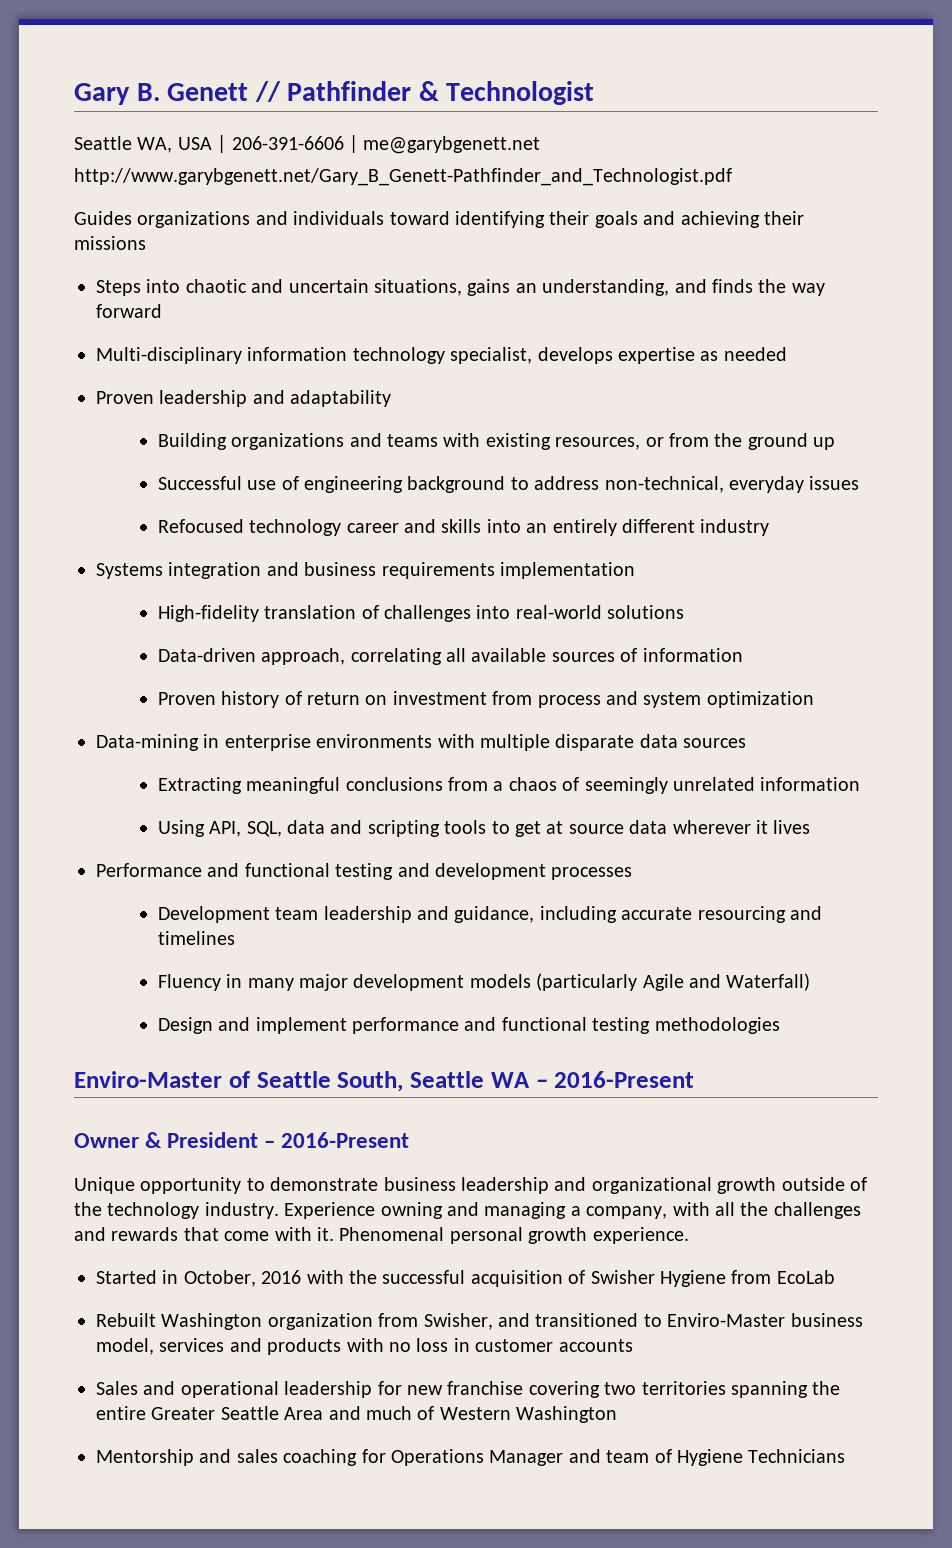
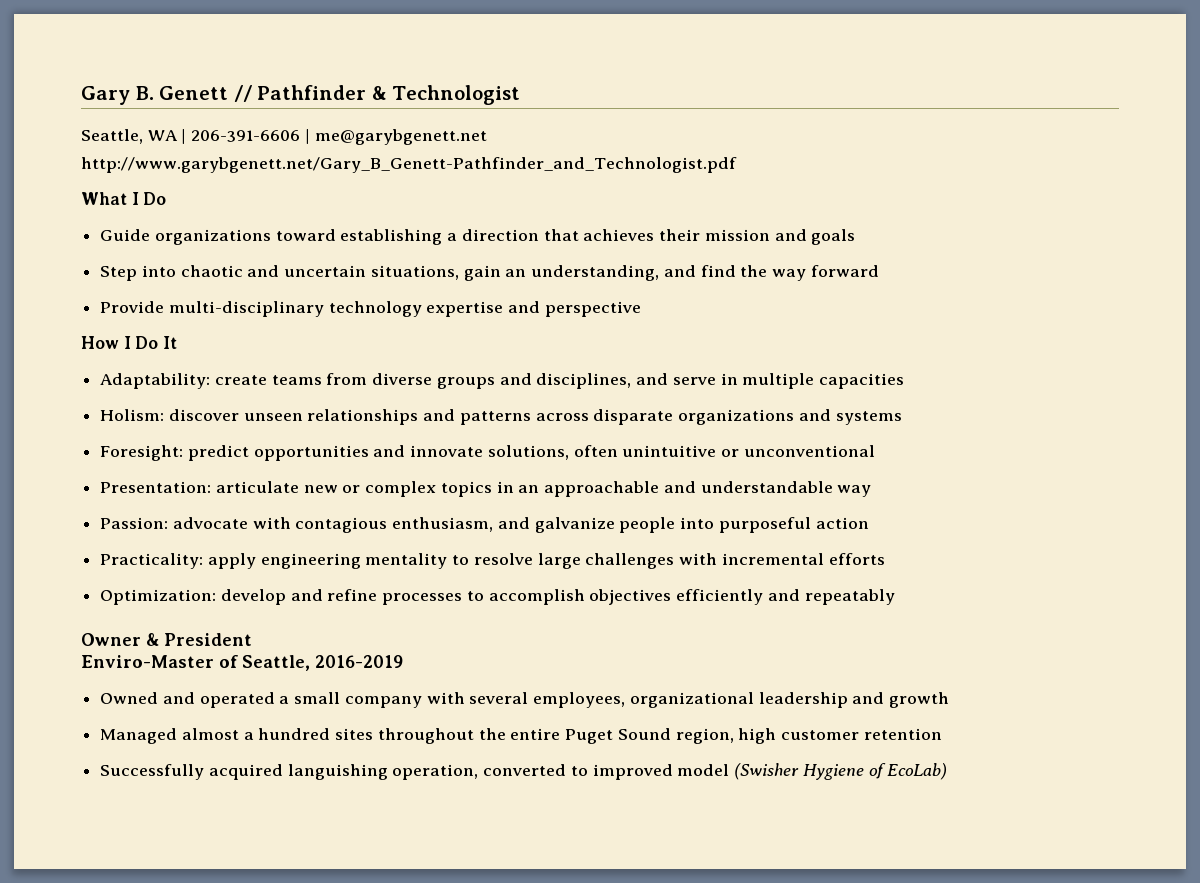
- Seattle WA, USA | 206-391-6606 | me@garybgenett.net
+ Seattle, WA | 206-391-6606 | me@garybgenett.net
- Guides organizations and individuals toward identifying their goals and achieving their missions
- Steps into chaotic and uncertain situations, gains an understanding, and finds the way forward
+ What I Do
+ Guide organizations toward establishing a direction that achieves their mission and goals
+ Step into chaotic and uncertain situations, gain an understanding, and find the way forward
- Multi-disciplinary information technology specialist, develops expertise as needed
- Proven leadership and adaptability
- Building organizations and teams with existing resources, or from the ground up
- Successful use of engineering background to address non-technical, everyday issues
- Refocused technology career and skills into an entirely different industry
- Systems integration and business requirements implementation
- High-fidelity translation of challenges into real-world solutions
- Data-driven approach, correlating all available sources of information
- Proven history of return on investment from process and system optimization
- Data-mining in enterprise environments with multiple disparate data sources
- Extracting meaningful conclusions from a chaos of seemingly unrelated information
- Using API, SQL, data and scripting tools to get at source data wherever it lives
- Performance and functional testing and development processes
- Development team leadership and guidance, including accurate resourcing and timelines
- Fluency in many major development models (particularly Agile and Waterfall)
- Design and implement performance and functional testing methodologies
- Enviro-Master of Seattle South, Seattle WA – 2016-Present
- Owner & President – 2016-Present
- Unique opportunity to demonstrate business leadership and organizational growth outside of the technology industry. Experience owning and managing a company, with all the challenges and rewards that come with it. Phenomenal personal growth experience.
- Started in October, 2016 with the successful acquisition of Swisher Hygiene from EcoLab
- Rebuilt Washington organization from Swisher, and transitioned to Enviro-Master business model, services and products with no loss in customer accounts
- Sales and operational leadership for new franchise covering two territories spanning the entire Greater Seattle Area and much of Western Washington
- Mentorship and sales coaching for Operations Manager and team of Hygiene Technicians
+ Provide multi-disciplinary technology expertise and perspective
+ How I Do It
+ Adaptability: create teams from diverse groups and disciplines, and serve in multiple capacities
+ Holism: discover unseen relationships and patterns across disparate organizations and systems
+ Foresight: predict opportunities and innovate solutions, often unintuitive or unconventional
+ Presentation: articulate new or complex topics in an approachable and understandable way
+ Passion: advocate with contagious enthusiasm, and galvanize people into purposeful action
+ Practicality: apply engineering mentality to resolve large challenges with incremental efforts
+ Optimization: develop and refine processes to accomplish objectives efficiently and repeatably
+ Owner & President
+ Enviro-Master of Seattle, 2016-2019
+ Owned and operated a small company with several employees, organizational leadership and growth
+ Managed almost a hundred sites throughout the entire Puget Sound region, high customer retention
+ Successfully acquired languishing operation, converted to improved model (Swisher Hygiene of EcoLab)

